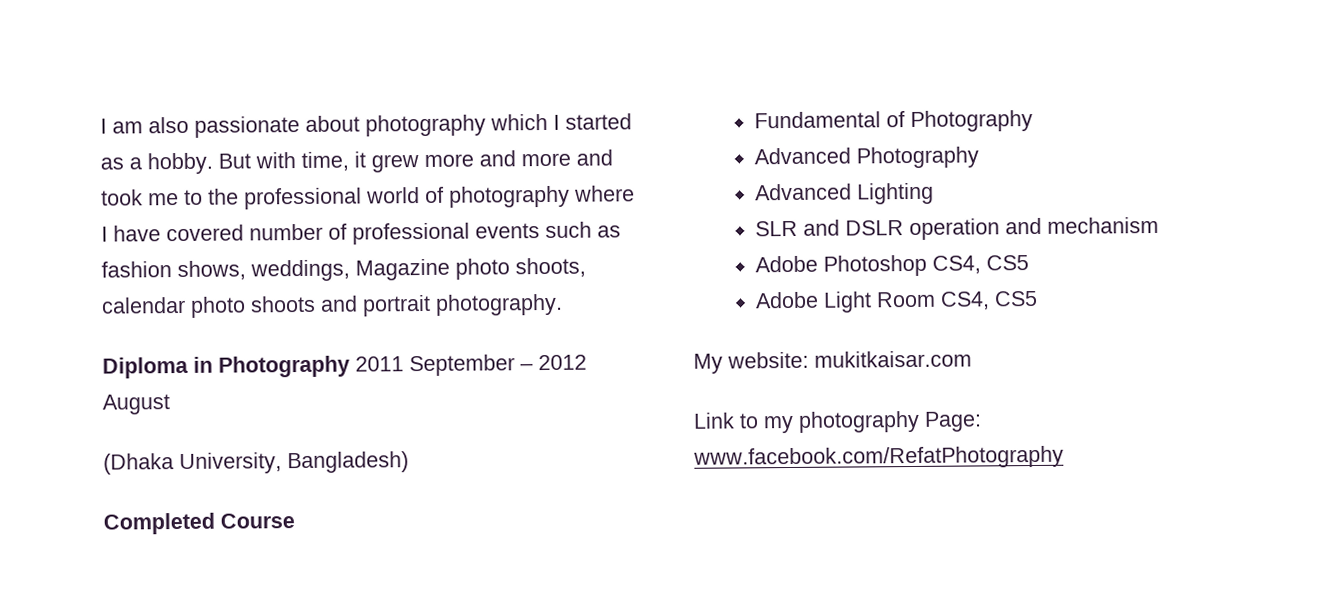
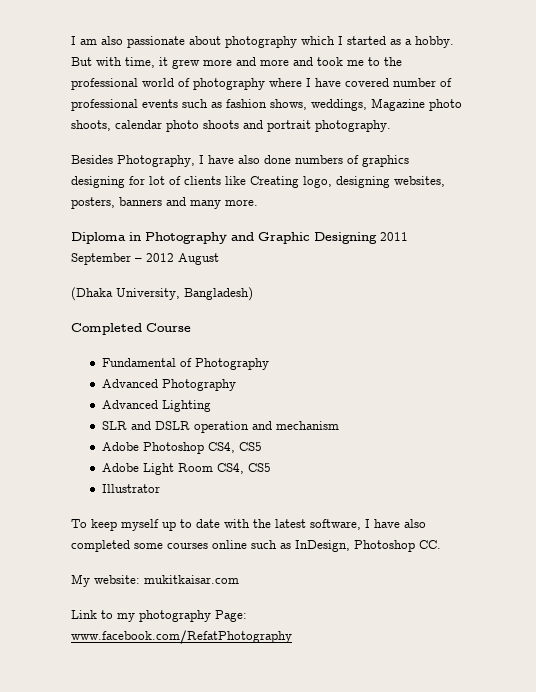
+ Besides Photography, I have also done numbers of graphics designing for lot of clients like Creating logo, designing websites, posters, banners and many more.
- Diploma in Photography 2011 September – 2012 August
+ Diploma in Photography and Graphic Designing 2011 September – 2012 August
+ Illustrator
+ To keep myself up to date with the latest software, I have also completed some courses online such as InDesign, Photoshop CC.

